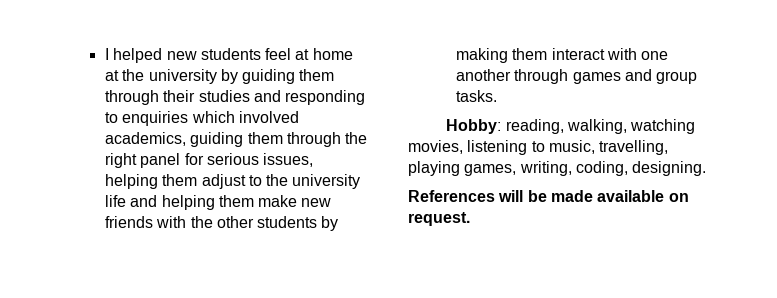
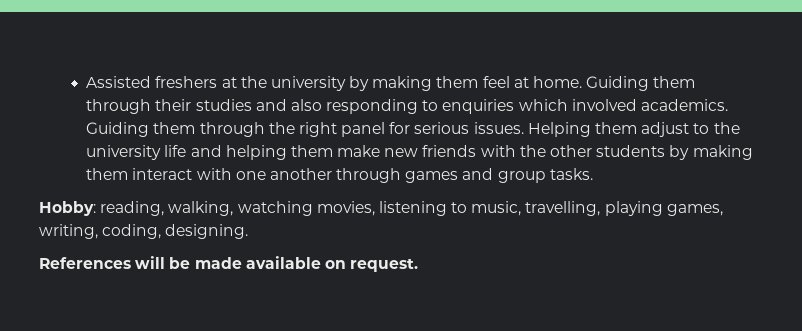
- I helped new students feel at home at the university by guiding them through their studies and responding to enquiries which involved academics, guiding them through the right panel for serious issues, helping them adjust to the university life and helping them make new friends with the other students by making them interact with one another through games and group tasks.
+ Assisted freshers at the university by making them feel at home. Guiding them through their studies and also responding to enquiries which involved academics. Guiding them through the right panel for serious issues. Helping them adjust to the university life and helping them make new friends with the other students by making them interact with one another through games and group tasks.

